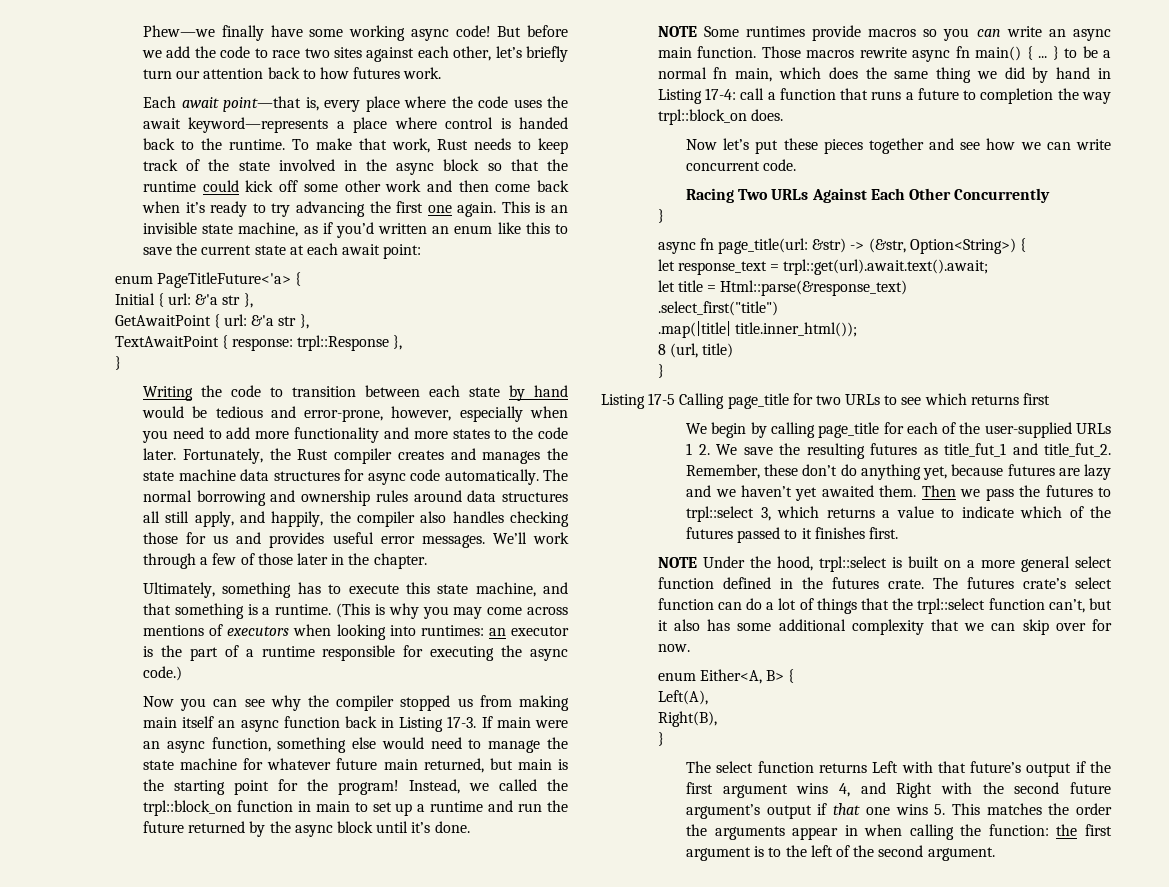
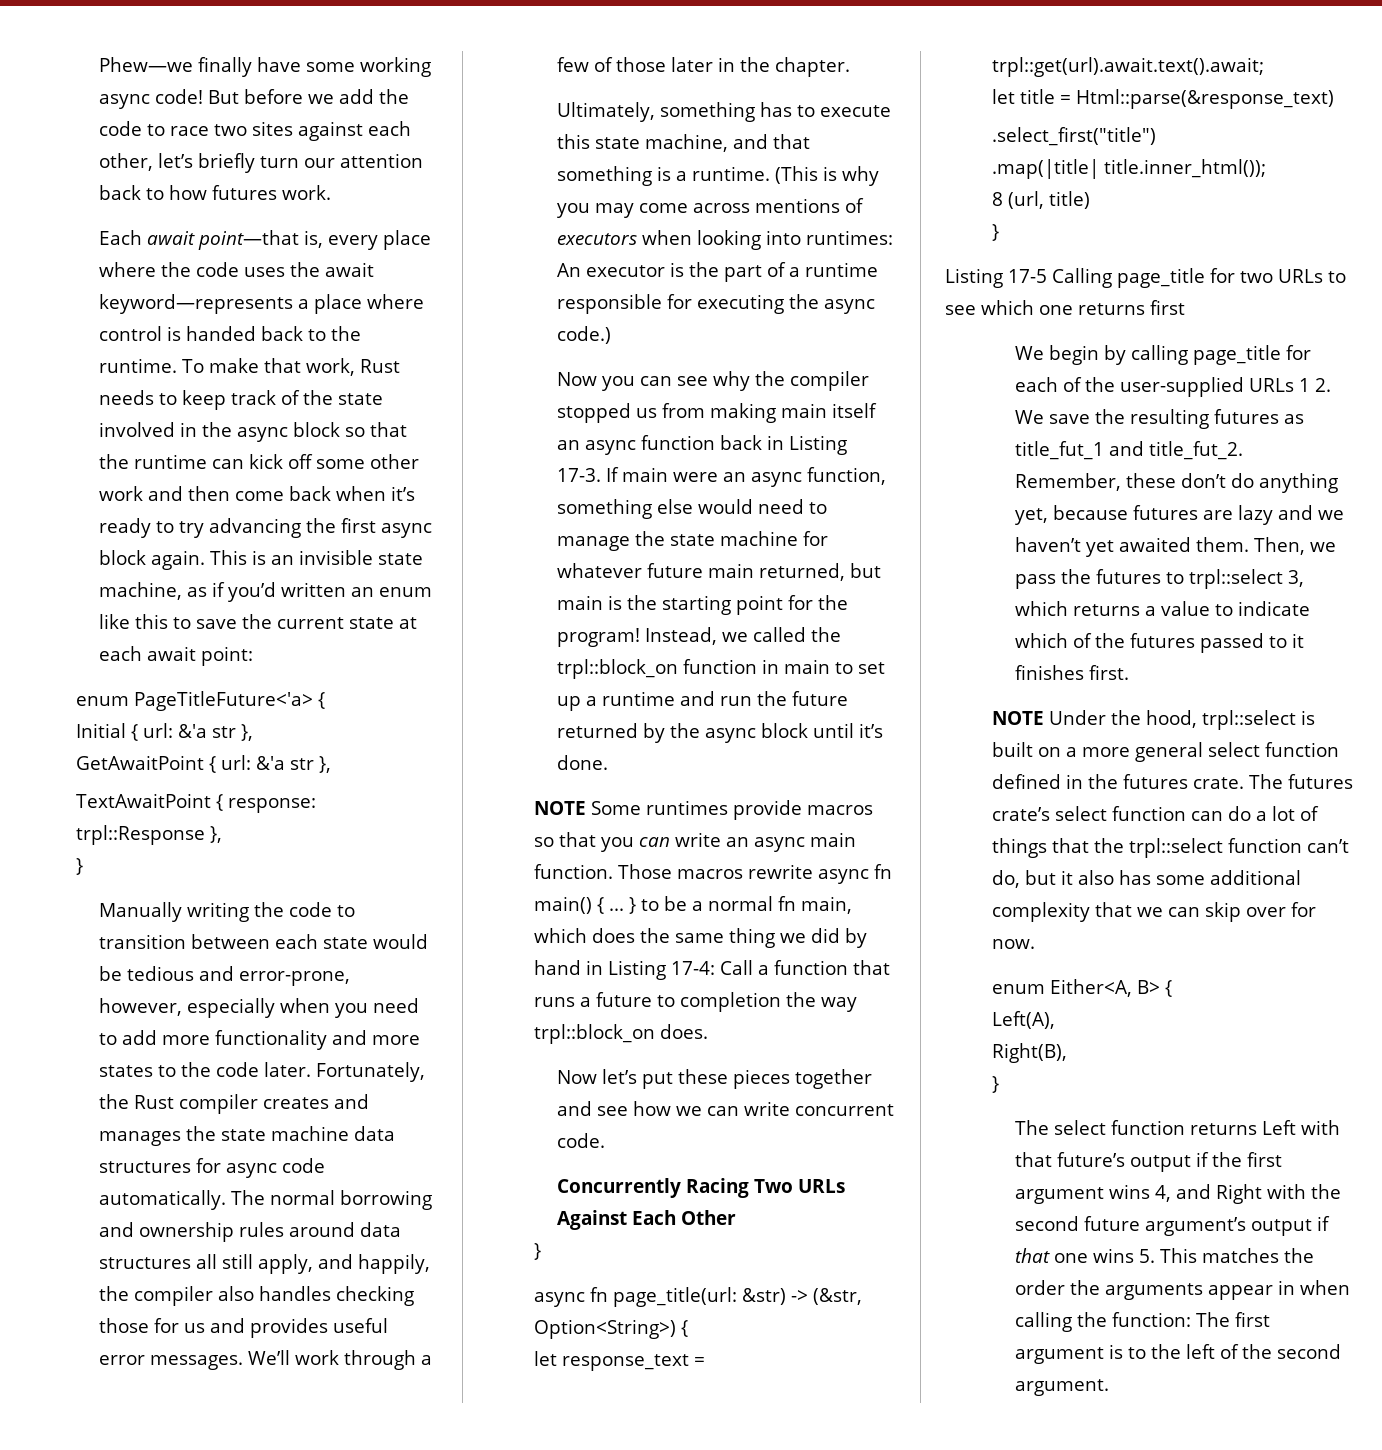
- To make that work, Rust needs to keep track of the state involved in the async block so that the runtime could kick off some other work and then come back when it’s ready to try advancing the first one again.
+ To make that work, Rust needs to keep track of the state involved in the async block so that the runtime can kick off some other work and then come back when it’s ready to try advancing the first async block again.
- Writing the code to transition between each state by hand would be tedious and error-prone, however, especially when you need to add more functionality and more states to the code later.
+ Manually writing the code to transition between each state would be tedious and error-prone, however, especially when you need to add more functionality and more states to the code later.
- (This is why you may come across mentions of executors when looking into runtimes: an executor is the part of a runtime responsible for executing the async code.)
+ (This is why you may come across mentions of executors when looking into runtimes: An executor is the part of a runtime responsible for executing the async code.)
- NOTE Some runtimes provide macros so you can write an async main function.
+ NOTE Some runtimes provide macros so that you can write an async main function.
- } to be a normal fn main, which does the same thing we did by hand in Listing 17-4: call a function that runs a future to completion the way trpl::block_on does.
+ } to be a normal fn main, which does the same thing we did by hand in Listing 17-4: Call a function that runs a future to completion the way trpl::block_on does.
- Racing Two URLs Against Each Other Concurrently
+ Concurrently Racing Two URLs Against Each Other
- Listing 17-5 Calling page_title for two URLs to see which returns first
+ Listing 17-5 Calling page_title for two URLs to see which one returns first
- Then we pass the futures to trpl::select 3, which returns a value to indicate which of the futures passed to it finishes first.
+ Then, we pass the futures to trpl::select 3, which returns a value to indicate which of the futures passed to it finishes first.
- The futures crate’s select function can do a lot of things that the trpl::select function can’t, but it also has some additional complexity that we can skip over for now.
+ The futures crate’s select function can do a lot of things that the trpl::select function can’t do, but it also has some additional complexity that we can skip over for now.
- The select function returns Left with that future’s output if the first argument wins 4, and Right with the second future argument’s output if that one wins 5. This matches the order the arguments appear in when calling the function: the first argument is to the left of the second argument.
+ The select function returns Left with that future’s output if the first argument wins 4, and Right with the second future argument’s output if that one wins 5. This matches the order the arguments appear in when calling the function: The first argument is to the left of the second argument.

